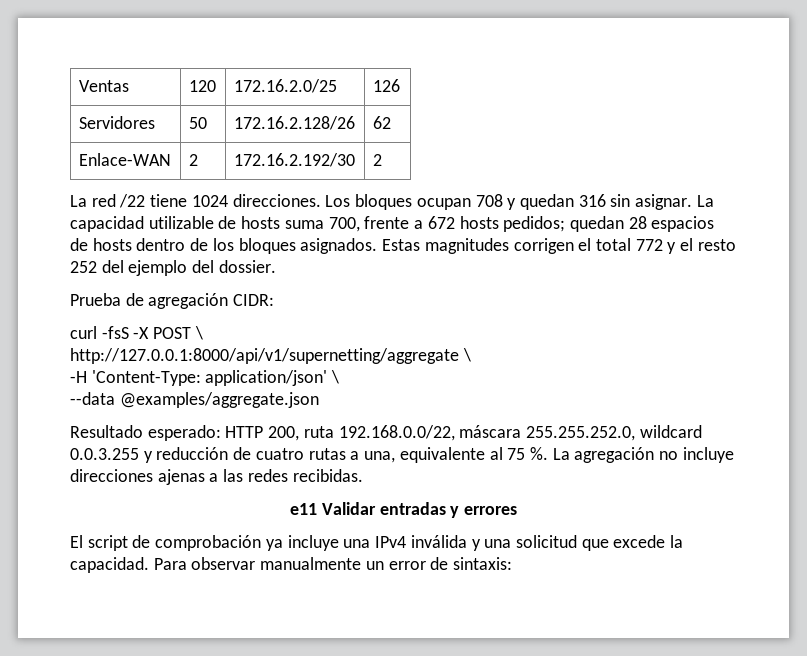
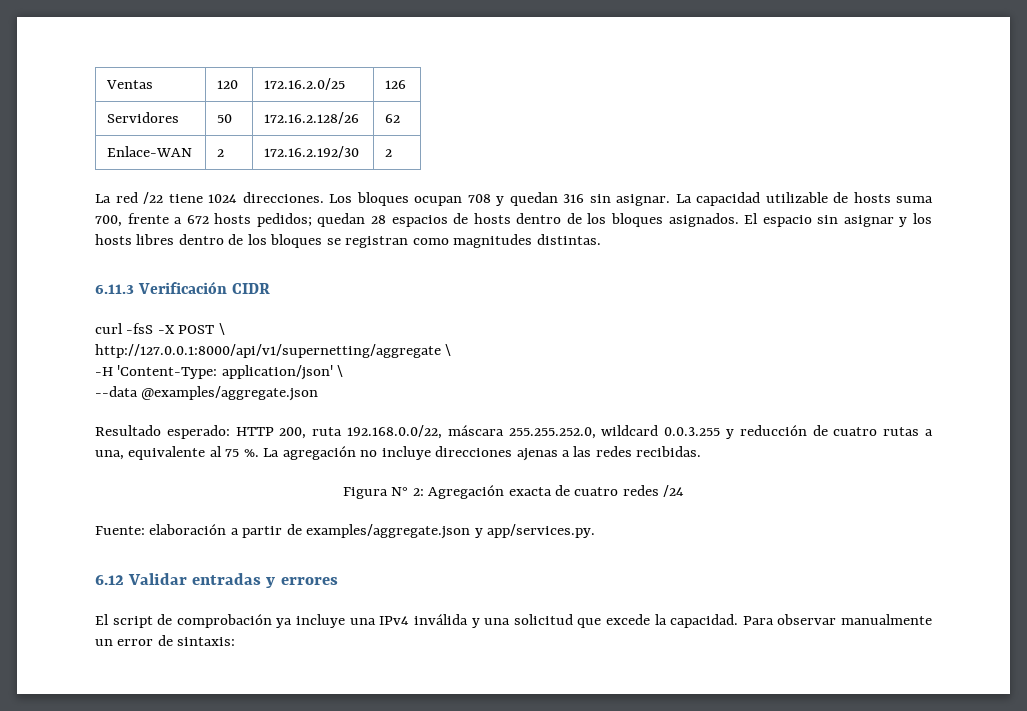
- Estas magnitudes corrigen el total 772 y el resto 252 del ejemplo del dossier.
- Prueba de agregación CIDR:
+ El espacio sin asignar y los hosts libres dentro de los bloques se registran como magnitudes distintas.
+ 6.11.3 Verificación CIDR
- e11 Validar entradas y errores
+ Figura N° 2: Agregación exacta de cuatro redes /24
+ Fuente: elaboración a partir de examples/aggregate.json y app/services.py.
+ 6.12 Validar entradas y errores

